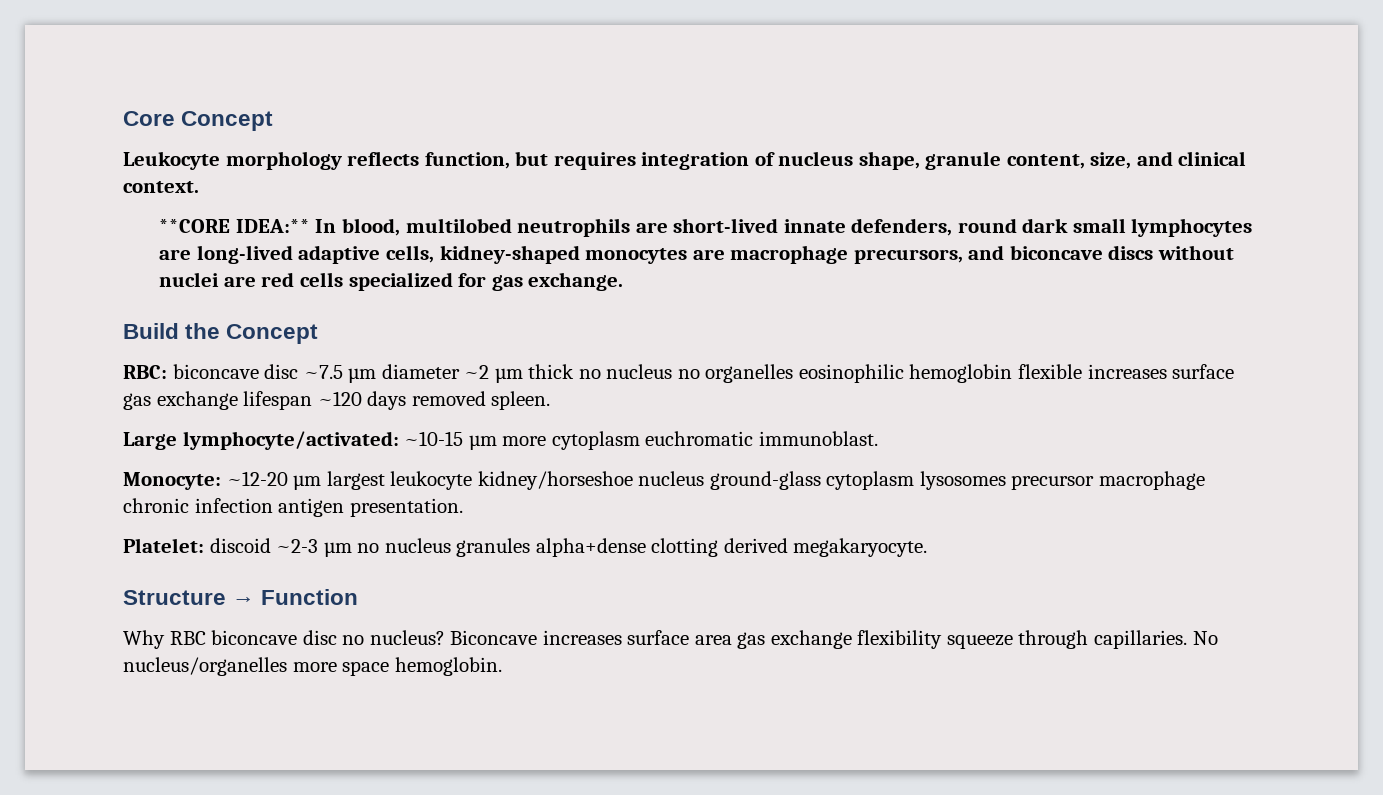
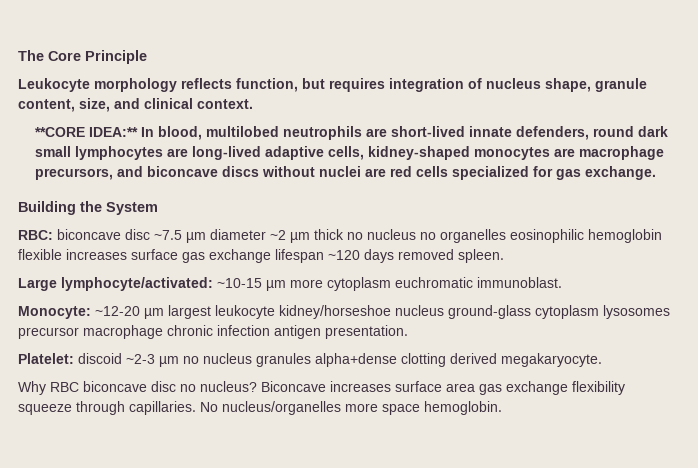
- Core Concept
+ The Core Principle
- Build the Concept
+ Building the System
- Structure → Function

